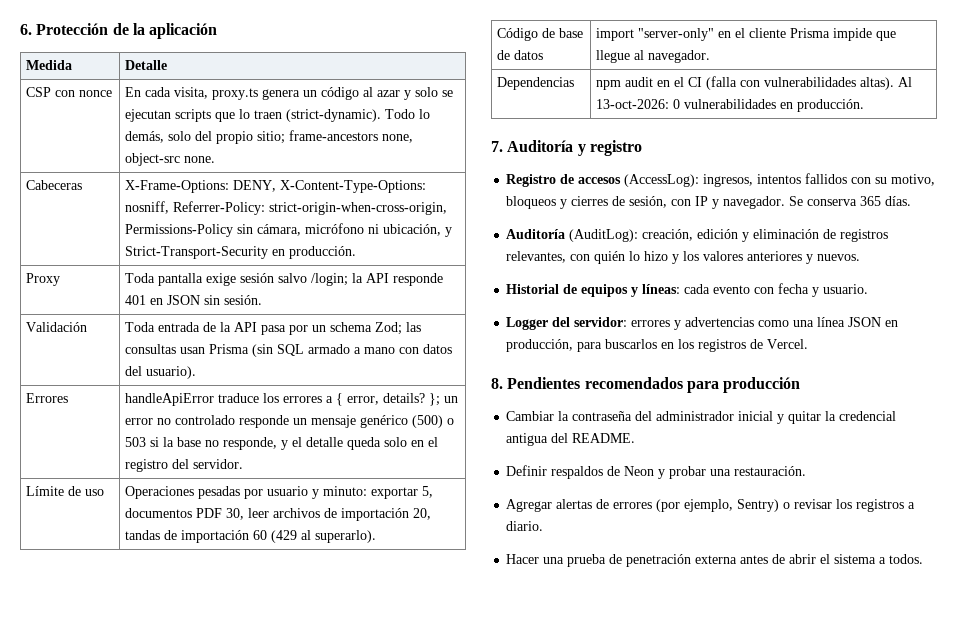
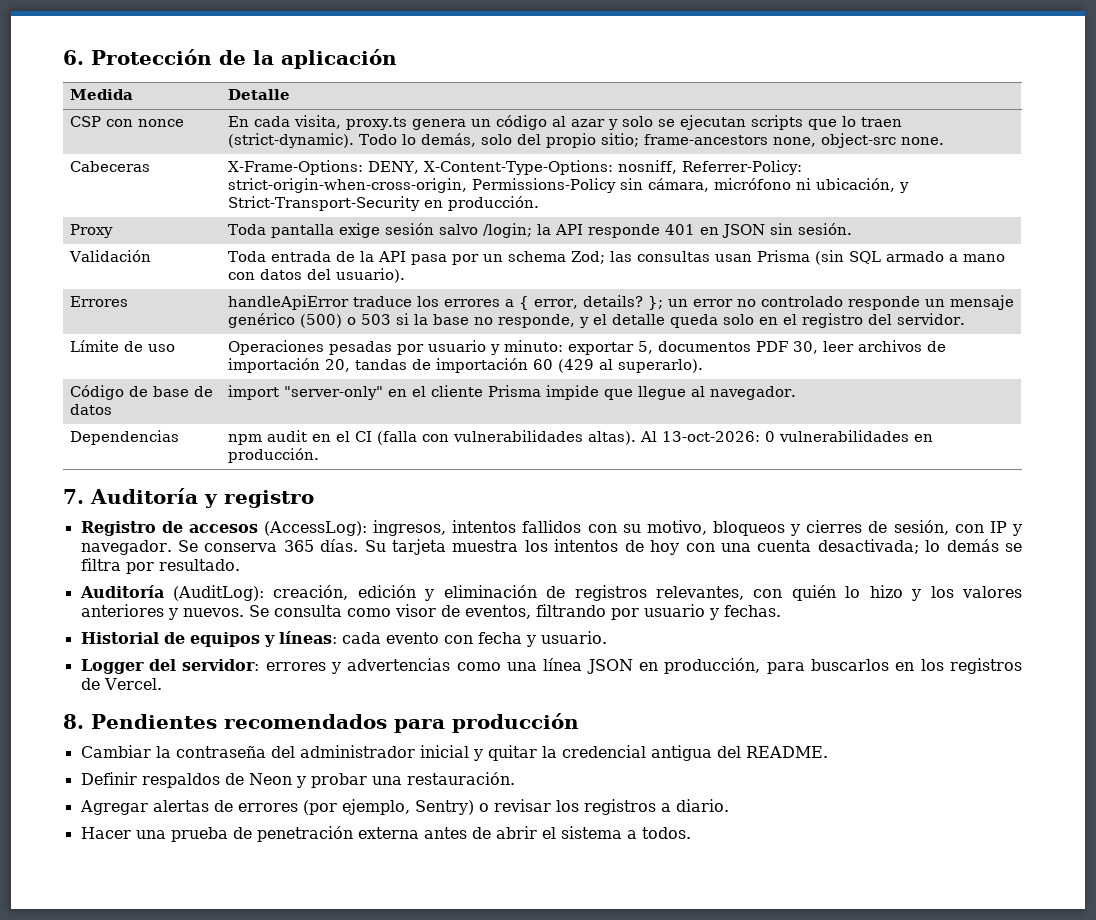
+ Su tarjeta muestra los intentos de hoy con una cuenta desactivada; lo demás se filtra por resultado.
+ Se consulta como visor de eventos, filtrando por usuario y fechas.

